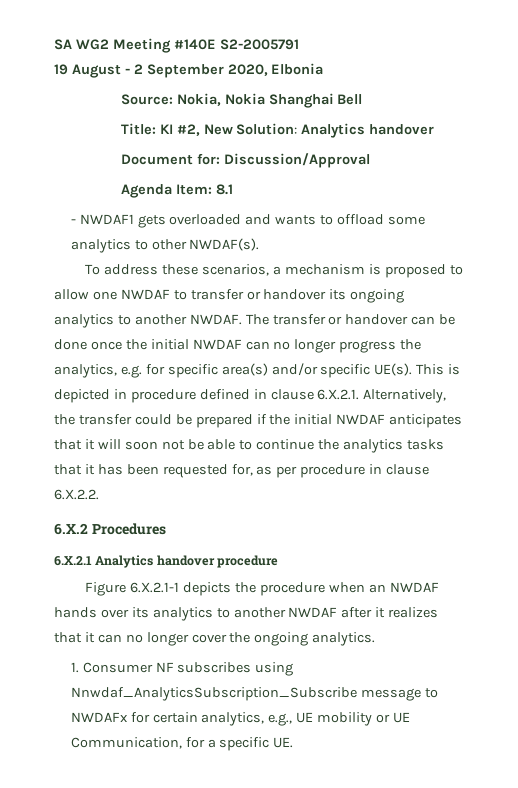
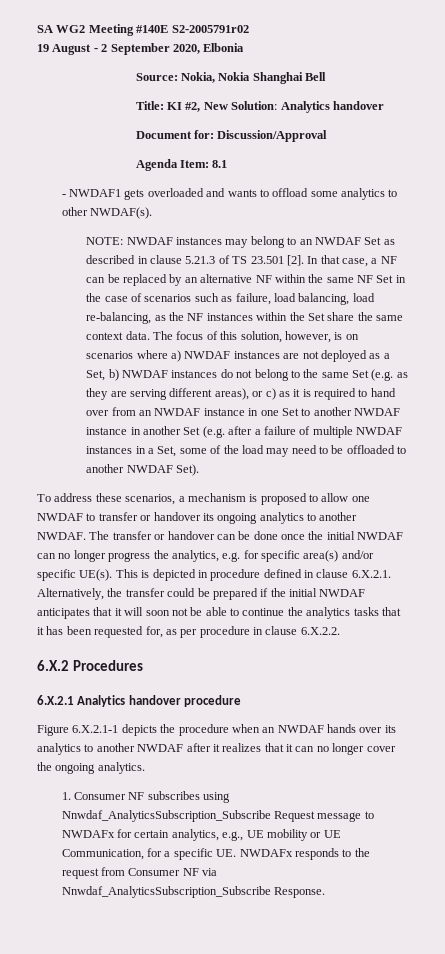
- SA WG2 Meeting #140E S2-2005791
+ SA WG2 Meeting #140E S2-2005791r02
+ NOTE: NWDAF instances may belong to an NWDAF Set as described in clause 5.21.3 of TS 23.501 [2]. In that case, a NF can be replaced by an alternative NF within the same NF Set in the case of scenarios such as failure, load balancing, load re-balancing, as the NF instances within the Set share the same context data. The focus of this solution, however, is on scenarios where a) NWDAF instances are not deployed as a Set, b) NWDAF instances do not belong to the same Set (e.g. as they are serving different areas), or c) as it is required to hand over from an NWDAF instance in one Set to another NWDAF instance in another Set (e.g. after a failure of multiple NWDAF instances in a Set, some of the load may need to be offloaded to another NWDAF Set).
- 1. Consumer NF subscribes using Nnwdaf_AnalyticsSubscription_Subscribe message to NWDAFx for certain analytics, e.g., UE mobility or UE Communication, for a specific UE.
+ 1. Consumer NF subscribes using Nnwdaf_AnalyticsSubscription_Subscribe Request message to NWDAFx for certain analytics, e.g., UE mobility or UE Communication, for a specific UE. NWDAFx responds to the request from Consumer NF via Nnwdaf_AnalyticsSubscription_Subscribe Response.

